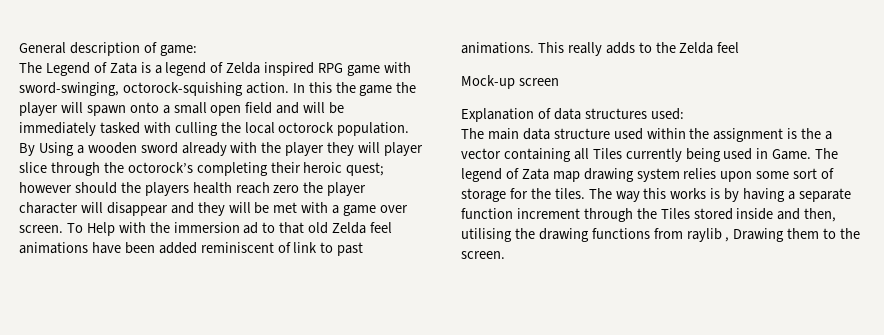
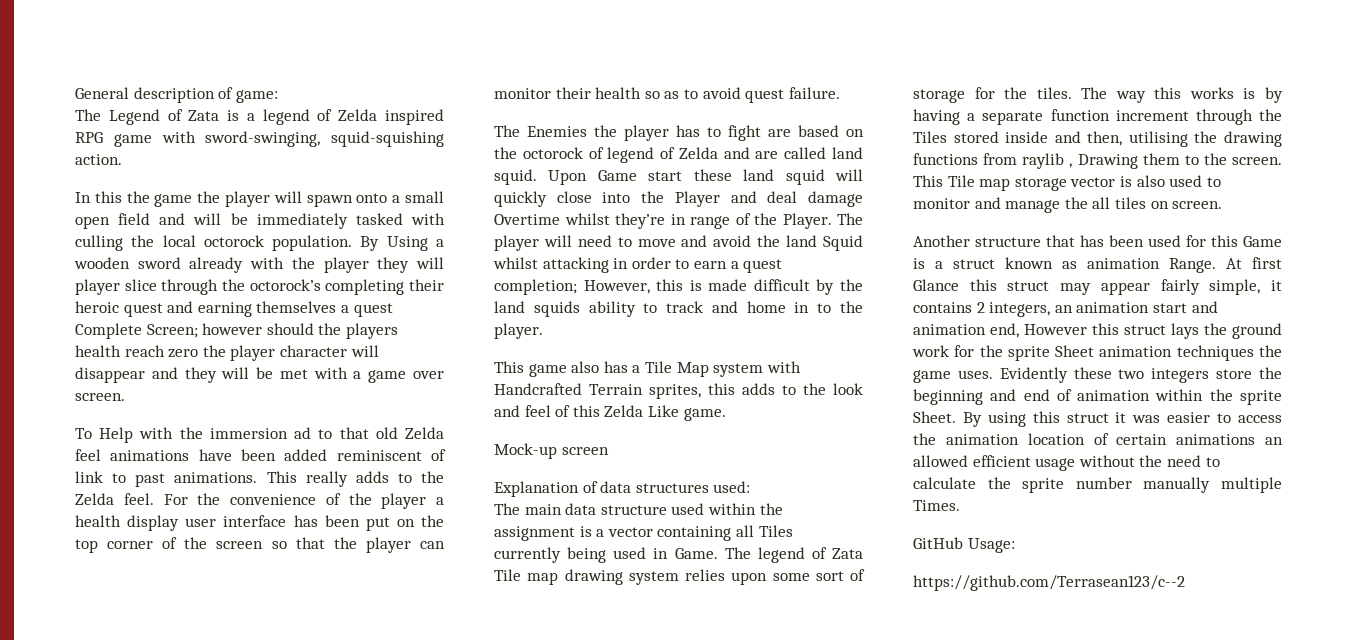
- The Legend of Zata is a legend of Zelda inspired RPG game with sword-swinging, octorock-squishing action. In this the game the player will spawn onto a small open field and will be immediately tasked with culling the local octorock population.
+ The Legend of Zata is a legend of Zelda inspired RPG game with sword-swinging, squid-squishing action.
+ In this the game the player will spawn onto a small open field and will be immediately tasked with culling the local octorock population.
- By Using a wooden sword already with the player they will player slice through the octorock’s completing their heroic quest;
+ By Using a wooden sword already with the player they will player slice through the octorock’s completing their heroic quest and earning themselves a quest Complete Screen;
- however should the players health reach zero the player character will disappear and they will be met with a game over screen. To Help with the immersion ad to that old Zelda feel animations have been added reminiscent of link to past animations.
+ however should the players health reach zero the player character will disappear and they will be met with a game over screen.
+ To Help with the immersion ad to that old Zelda feel animations have been added reminiscent of link to past animations.
- This really adds to the Zelda feel
+ This really adds to the Zelda feel. For the convenience of the player a health display user interface has been put on the top corner of the screen so that the player can monitor their health so as to avoid quest failure.
+ The Enemies the player has to fight are based on the octorock of legend of Zelda and are called land squid. Upon Game start these land squid will quickly close into the Player and deal damage Overtime whilst they’re in range of the Player. The player will need to move and avoid the land Squid whilst attacking in order to earn a quest completion; However, this is made difficult by the land squids ability to track and home in to the player.
+ This game also has a Tile Map system with Handcrafted Terrain sprites, this adds to the look and feel of this Zelda Like game.
- The main data structure used within the assignment is the a vector containing all Tiles currently being used in Game.
+ The main data structure used within the assignment is a vector containing all Tiles currently being used in Game.
- The legend of Zata map drawing system relies upon some sort of storage for the tiles.
+ The legend of Zata Tile map drawing system relies upon some sort of storage for the tiles.
+ This Tile map storage vector is also used to monitor and manage the all tiles on screen.
+ Another structure that has been used for this Game is a struct known as animation Range. At first Glance this struct may appear fairly simple, it contains 2 integers, an animation start and animation end, However this struct lays the ground work for the sprite Sheet animation techniques the game uses. Evidently these two integers store the beginning and end of animation within the sprite Sheet. By using this struct it was easier to access the animation location of certain animations an allowed efficient usage without the need to calculate the sprite number manually multiple Times.
+ GitHub Usage:
+ https://github.com/Terrasean123/c--2

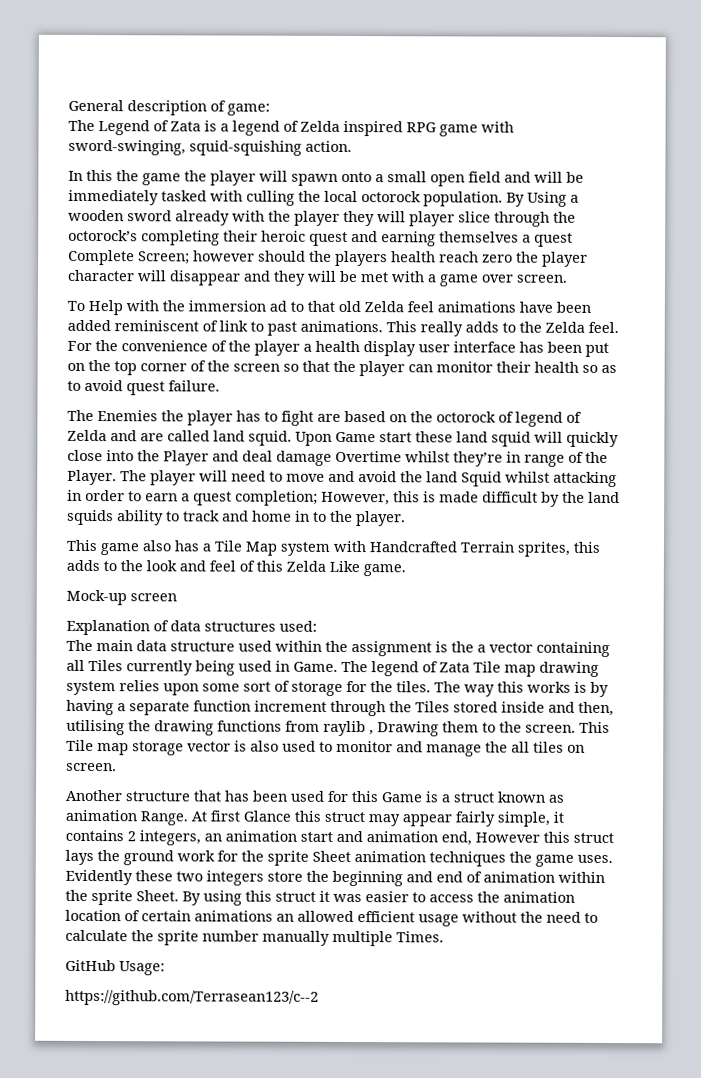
- The main data structure used within the assignment is a vector containing all Tiles currently being used in Game.
+ The main data structure used within the assignment is the a vector containing all Tiles currently being used in Game.

